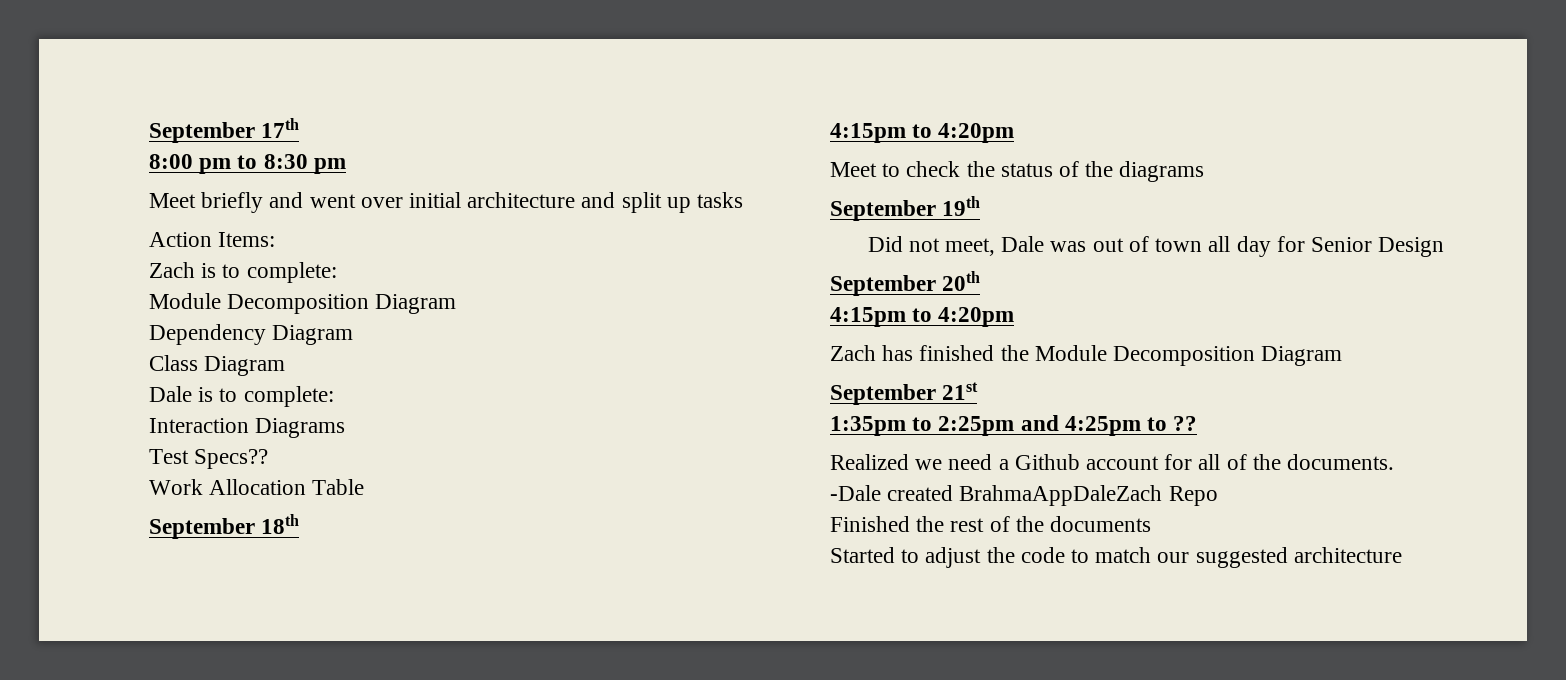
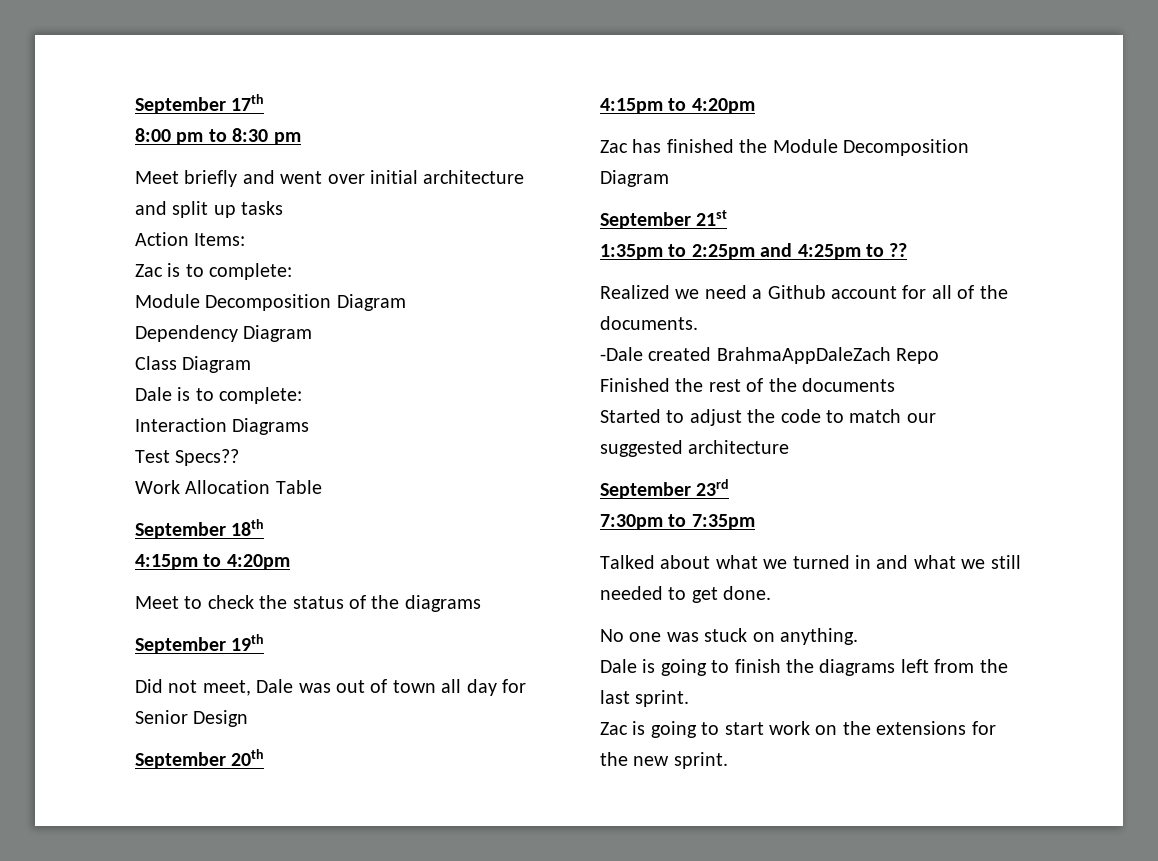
- Zach is to complete:
+ Zac is to complete:
- Zach has finished the Module Decomposition Diagram
+ Zac has finished the Module Decomposition Diagram
+ September 23rd
+ 7:30pm to 7:35pm
+ Talked about what we turned in and what we still needed to get done.
+ No one was stuck on anything.
+ Dale is going to finish the diagrams left from the last sprint.
+ Zac is going to start work on the extensions for the new sprint.

